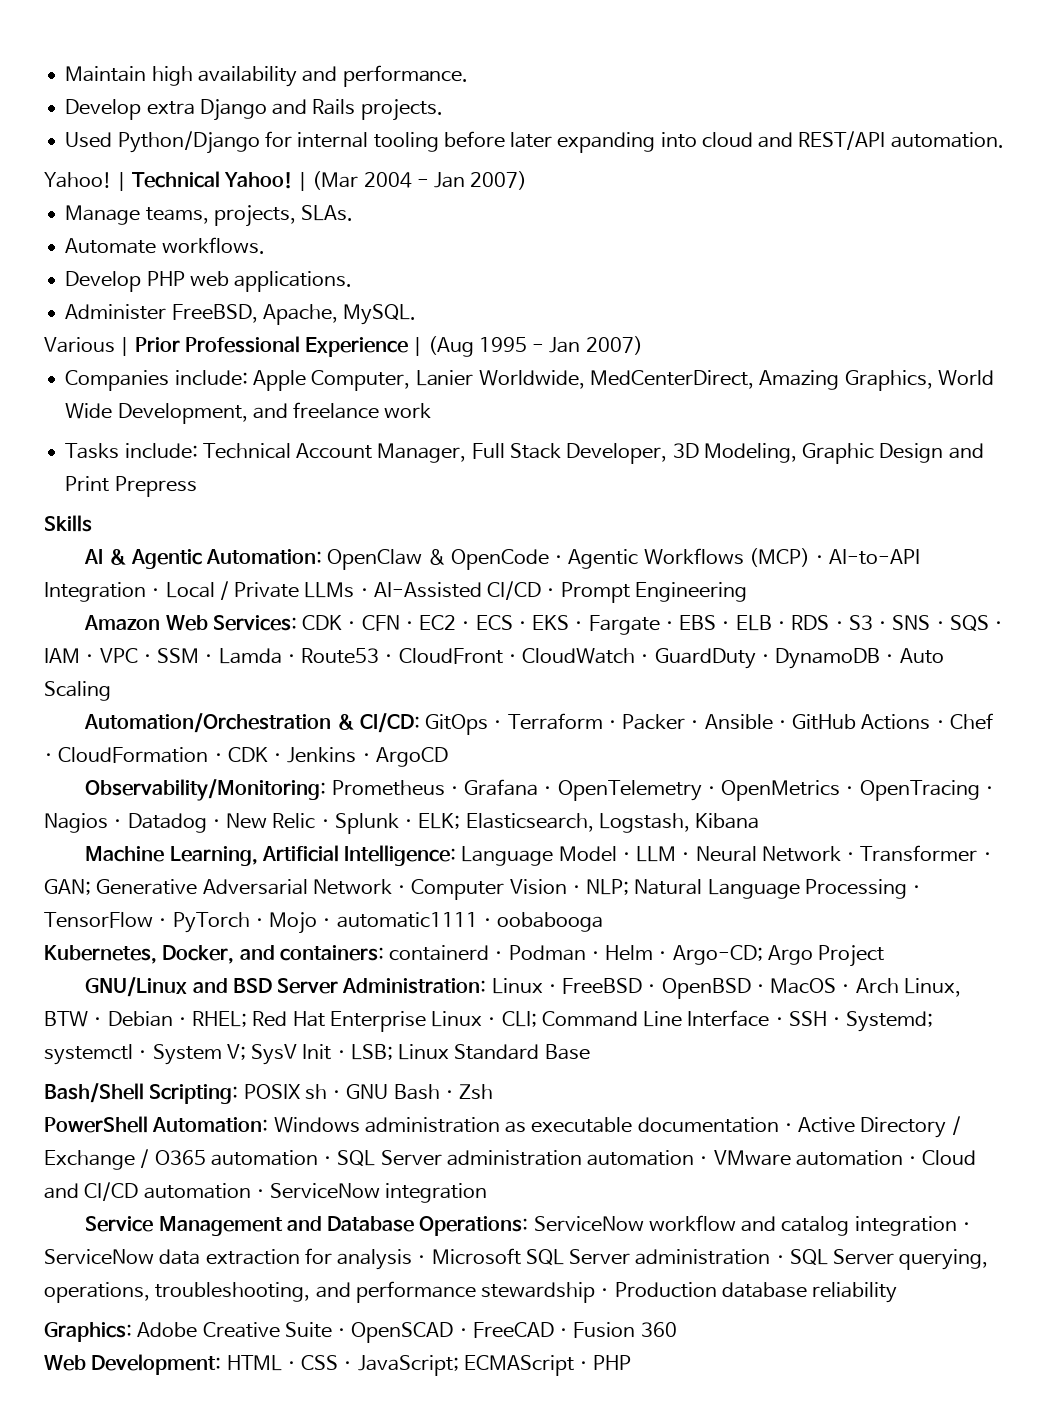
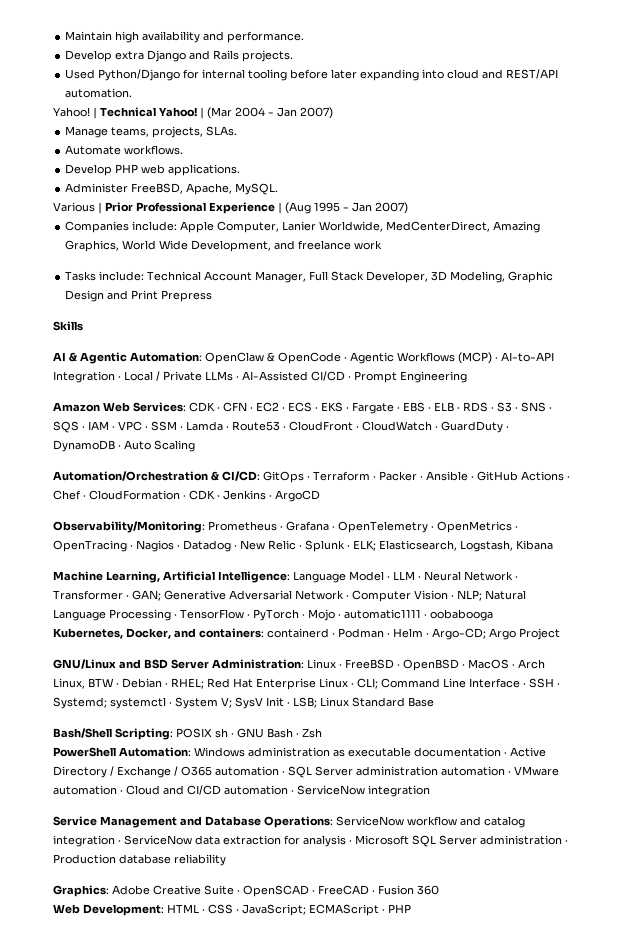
- Service Management and Database Operations: ServiceNow workflow and catalog integration · ServiceNow data extraction for analysis · Microsoft SQL Server administration · SQL Server querying, operations, troubleshooting, and performance stewardship · Production database reliability
+ Service Management and Database Operations: ServiceNow workflow and catalog integration · ServiceNow data extraction for analysis · Microsoft SQL Server administration · Production database reliability

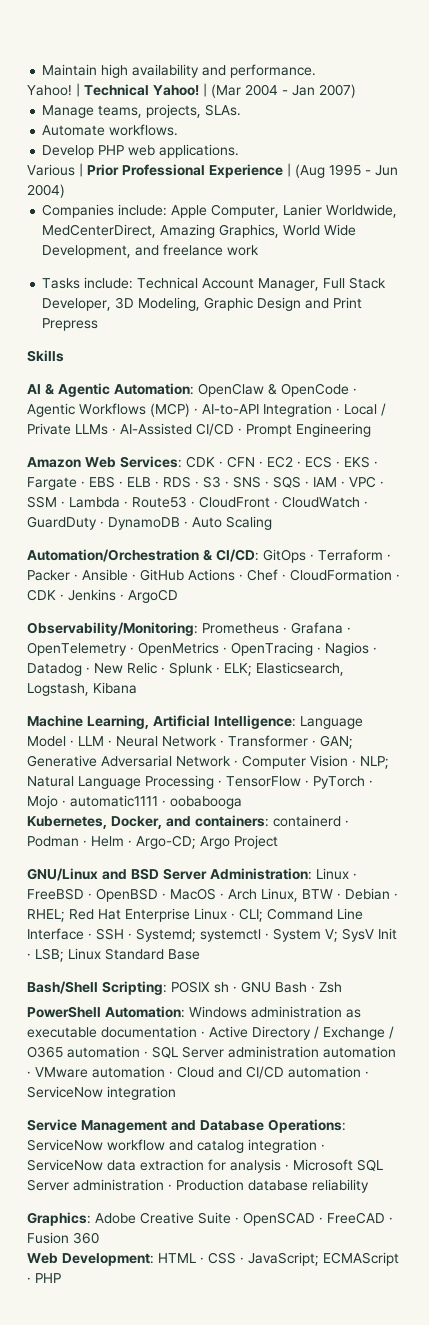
- Develop extra Django and Rails projects.
- Used Python/Django for internal tooling before later expanding into cloud and REST/API automation.
- Administer FreeBSD, Apache, MySQL.
- Various | Prior Professional Experience | (Aug 1995 - Jan 2007)
+ Various | Prior Professional Experience | (Aug 1995 - Jun 2004)
- Amazon Web Services: CDK · CFN · EC2 · ECS · EKS · Fargate · EBS · ELB · RDS · S3 · SNS · SQS · IAM · VPC · SSM · Lamda · Route53 · CloudFront · CloudWatch · GuardDuty · DynamoDB · Auto Scaling
+ Amazon Web Services: CDK · CFN · EC2 · ECS · EKS · Fargate · EBS · ELB · RDS · S3 · SNS · SQS · IAM · VPC · SSM · Lambda · Route53 · CloudFront · CloudWatch · GuardDuty · DynamoDB · Auto Scaling

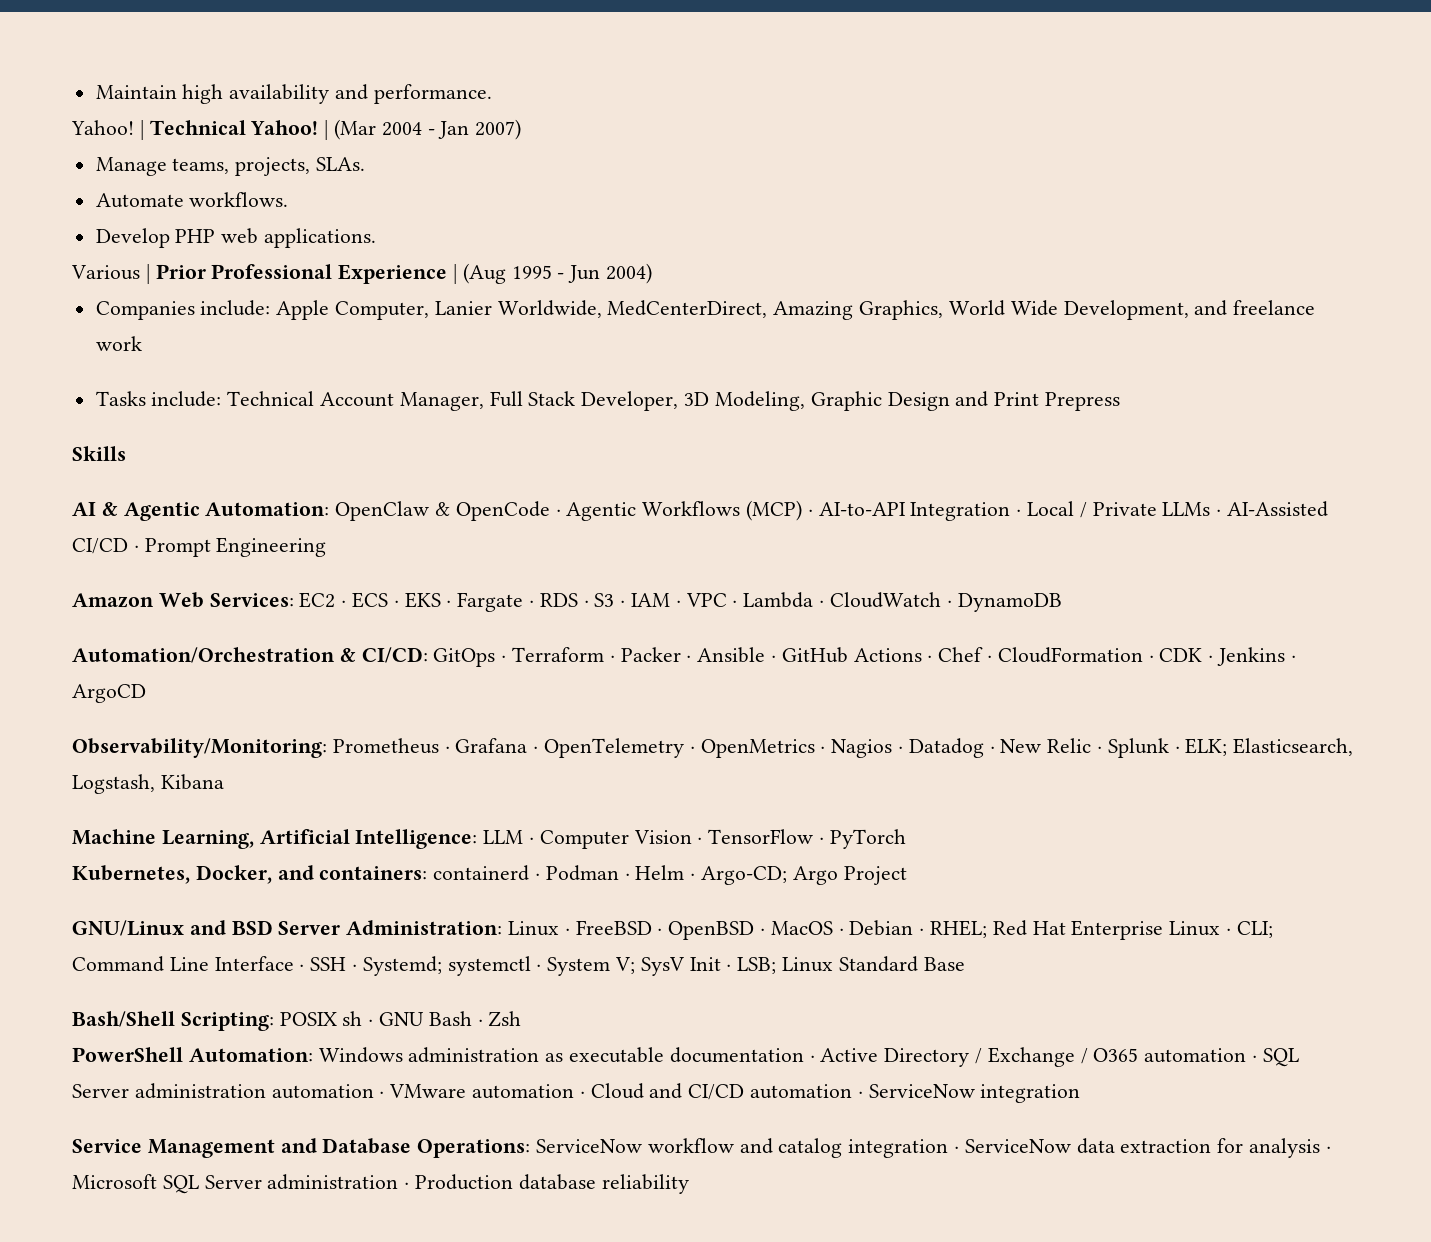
- Amazon Web Services: CDK · CFN · EC2 · ECS · EKS · Fargate · EBS · ELB · RDS · S3 · SNS · SQS · IAM · VPC · SSM · Lambda · Route53 · CloudFront · CloudWatch · GuardDuty · DynamoDB · Auto Scaling
+ Amazon Web Services: EC2 · ECS · EKS · Fargate · RDS · S3 · IAM · VPC · Lambda · CloudWatch · DynamoDB
- Observability/Monitoring: Prometheus · Grafana · OpenTelemetry · OpenMetrics · OpenTracing · Nagios · Datadog · New Relic · Splunk · ELK; Elasticsearch, Logstash, Kibana
+ Observability/Monitoring: Prometheus · Grafana · OpenTelemetry · OpenMetrics · Nagios · Datadog · New Relic · Splunk · ELK; Elasticsearch, Logstash, Kibana
- Machine Learning, Artificial Intelligence: Language Model · LLM · Neural Network · Transformer · GAN; Generative Adversarial Network · Computer Vision · NLP; Natural Language Processing · TensorFlow · PyTorch · Mojo · automatic1111 · oobabooga
+ Machine Learning, Artificial Intelligence: LLM · Computer Vision · TensorFlow · PyTorch
- GNU/Linux and BSD Server Administration: Linux · FreeBSD · OpenBSD · MacOS · Arch Linux, BTW · Debian · RHEL; Red Hat Enterprise Linux · CLI; Command Line Interface · SSH · Systemd; systemctl · System V; SysV Init · LSB; Linux Standard Base
+ GNU/Linux and BSD Server Administration: Linux · FreeBSD · OpenBSD · MacOS · Debian · RHEL; Red Hat Enterprise Linux · CLI; Command Line Interface · SSH · Systemd; systemctl · System V; SysV Init · LSB; Linux Standard Base
- Graphics: Adobe Creative Suite · OpenSCAD · FreeCAD · Fusion 360
- Web Development: HTML · CSS · JavaScript; ECMAScript · PHP

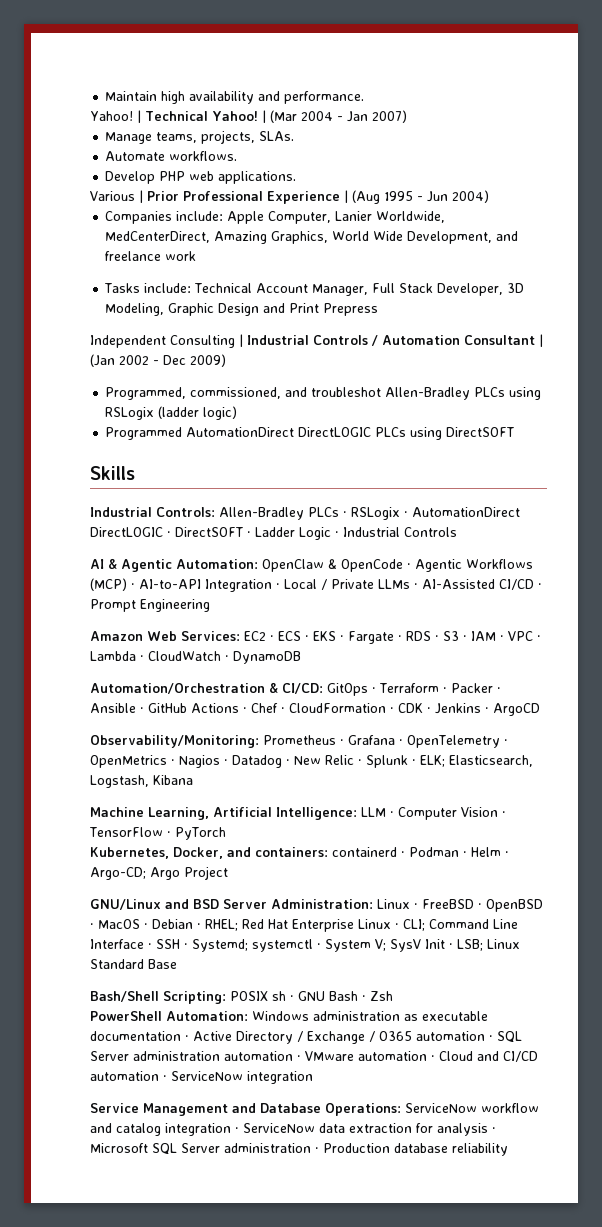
+ Independent Consulting | Industrial Controls / Automation Consultant | (Jan 2002 - Dec 2009)
+ Programmed, commissioned, and troubleshot Allen-Bradley PLCs using RSLogix (ladder logic)
+ Programmed AutomationDirect DirectLOGIC PLCs using DirectSOFT
  Skills
+ Industrial Controls: Allen-Bradley PLCs · RSLogix · AutomationDirect DirectLOGIC · DirectSOFT · Ladder Logic · Industrial Controls

